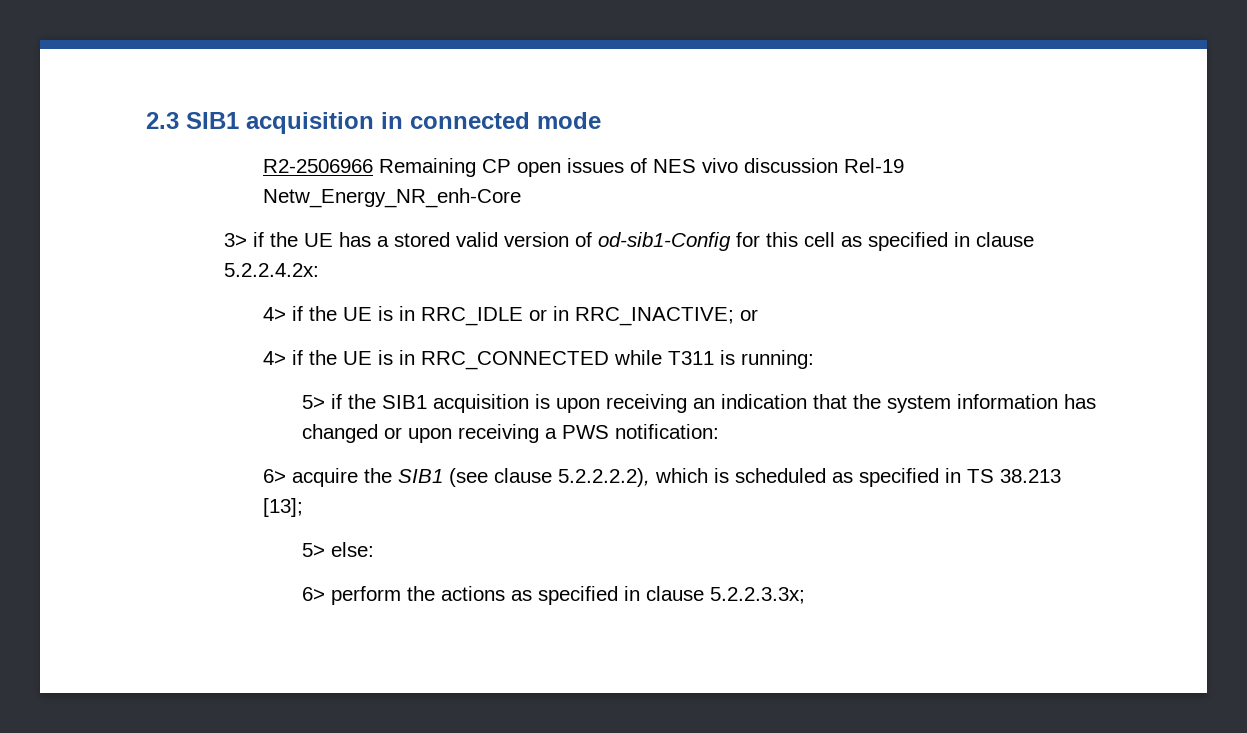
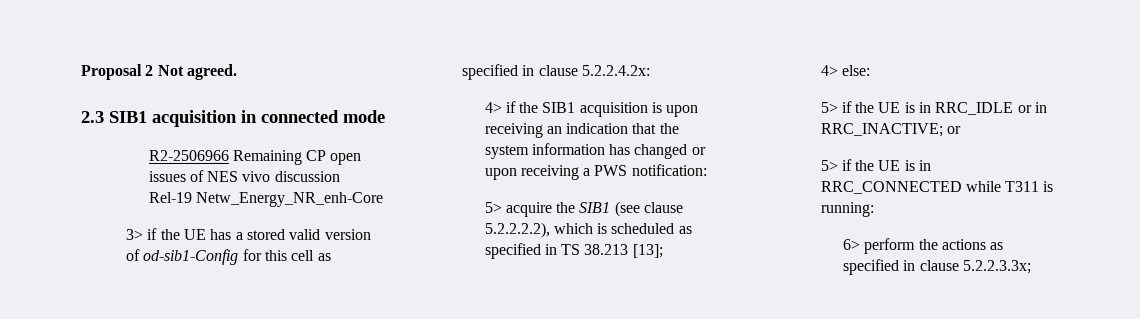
+ Proposal 2 Not agreed.
- 4> if the UE is in RRC_IDLE or in RRC_INACTIVE; or
- 4> if the UE is in RRC_CONNECTED while T311 is running:
- 5> if the SIB1 acquisition is upon receiving an indication that the system information has changed or upon receiving a PWS notification:
+ 4> if the SIB1 acquisition is upon receiving an indication that the system information has changed or upon receiving a PWS notification:
- 6> acquire the SIB1 (see clause 5.2.2.2.2), which is scheduled as specified in TS 38.213 [13];
+ 5> acquire the SIB1 (see clause 5.2.2.2.2), which is scheduled as specified in TS 38.213 [13];
- 5> else:
+ 4> else:
+ 5> if the UE is in RRC_IDLE or in RRC_INACTIVE; or
+ 5> if the UE is in RRC_CONNECTED while T311 is running:

